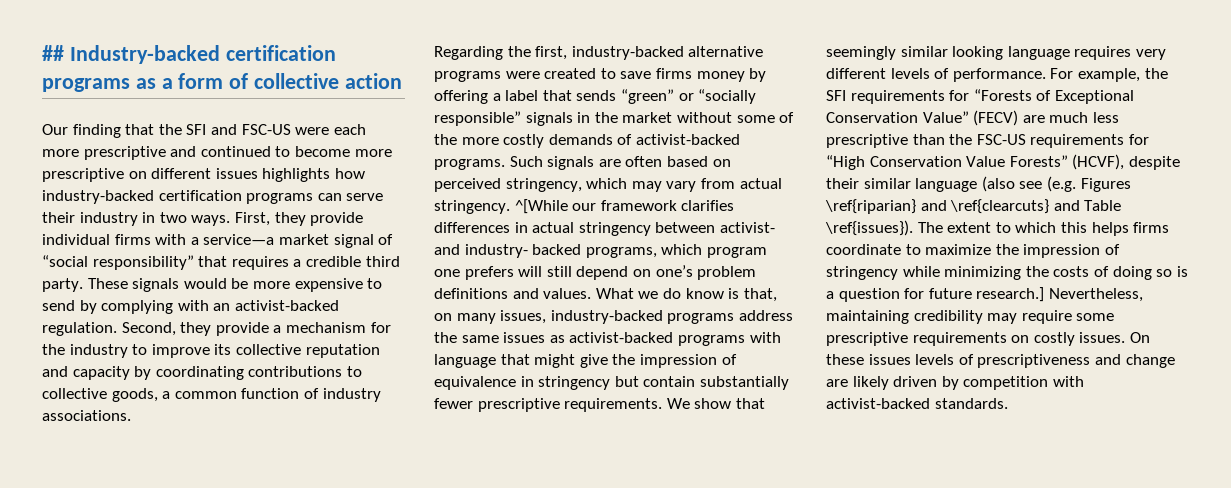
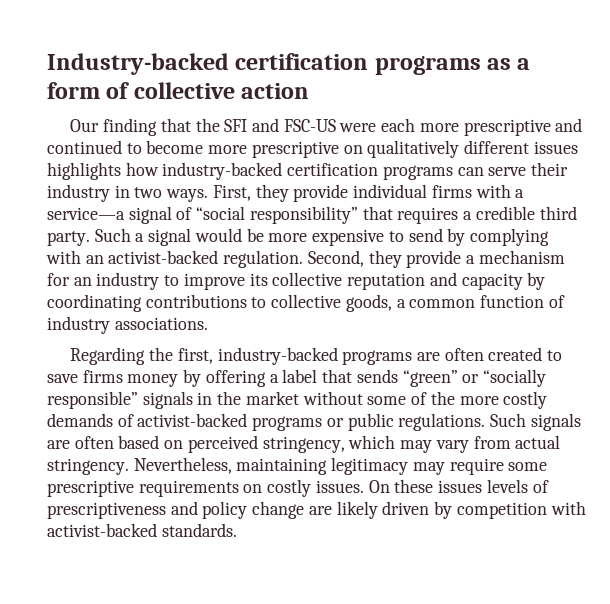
- ## Industry-backed certification programs as a form of collective action
+ Industry-backed certification programs as a form of collective action
- Our finding that the SFI and FSC-US were each more prescriptive and continued to become more prescriptive on different issues highlights how industry-backed certification programs can serve their industry in two ways.
+ Our finding that the SFI and FSC-US were each more prescriptive and continued to become more prescriptive on qualitatively different issues highlights how industry-backed certification programs can serve their industry in two ways.
- First, they provide individual firms with a service—a market signal of “social responsibility” that requires a credible third party.
+ First, they provide individual firms with a service—a signal of “social responsibility” that requires a credible third party.
- These signals would be more expensive to send by complying with an activist-backed regulation.
+ Such a signal would be more expensive to send by complying with an activist-backed regulation.
- Second, they provide a mechanism for the industry to improve its collective reputation and capacity by coordinating contributions to collective goods, a common function of industry associations.
+ Second, they provide a mechanism for an industry to improve its collective reputation and capacity by coordinating contributions to collective goods, a common function of industry associations.
- Regarding the first, industry-backed alternative programs were created to save firms money by offering a label that sends “green” or “socially responsible” signals in the market without some of the more costly demands of activist-backed programs.
+ Regarding the first, industry-backed programs are often created to save firms money by offering a label that sends “green” or “socially responsible” signals in the market without some of the more costly demands of activist-backed programs or public regulations.
- ^[While our framework clarifies differences in actual stringency between activist- and industry- backed programs, which program one prefers will still depend on one’s problem definitions and values. What we do know is that, on many issues, industry-backed programs address the same issues as activist-backed programs with language that might give the impression of equivalence in stringency but contain substantially fewer prescriptive requirements. We show that seemingly similar looking language requires very different levels of performance. For example, the SFI requirements for “Forests of Exceptional Conservation Value” (FECV) are much less prescriptive than the FSC-US requirements for “High Conservation Value Forests” (HCVF), despite their similar language (also see (e.g. Figures \ref{riparian} and \ref{clearcuts} and Table \ref{issues}). The extent to which this helps firms coordinate to maximize the impression of stringency while minimizing the costs of doing so is a question for future research.]
- Nevertheless, maintaining credibility may require some prescriptive requirements on costly issues.
+ Nevertheless, maintaining legitimacy may require some prescriptive requirements on costly issues.
- On these issues levels of prescriptiveness and change are likely driven by competition with activist-backed standards.
+ On these issues levels of prescriptiveness and policy change are likely driven by competition with activist-backed standards.

